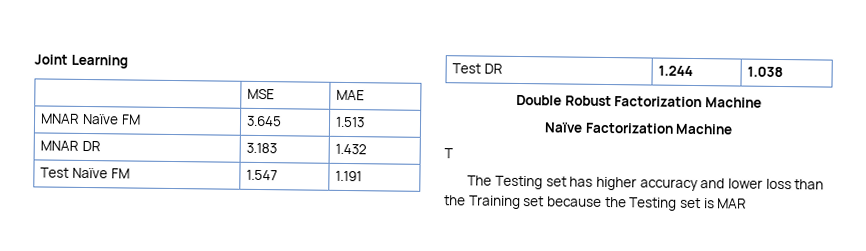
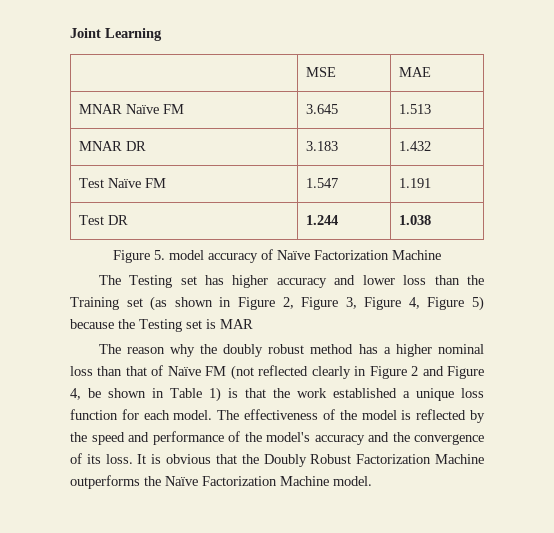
- Double Robust Factorization Machine
- Naïve Factorization Machine
- T
+ Figure 5. model accuracy of Naïve Factorization Machine
- The Testing set has higher accuracy and lower loss than the Training set because the Testing set is MAR
+ The Testing set has higher accuracy and lower loss than the Training set (as shown in Figure 2, Figure 3, Figure 4, Figure 5) because the Testing set is MAR
+ The reason why the doubly robust method has a higher nominal loss than that of Naïve FM (not reflected clearly in Figure 2 and Figure 4, be shown in Table 1) is that the work established a unique loss function for each model. The effectiveness of the model is reflected by the speed and performance of the model's accuracy and the convergence of its loss. It is obvious that the Doubly Robust Factorization Machine outperforms the Naïve Factorization Machine model.

